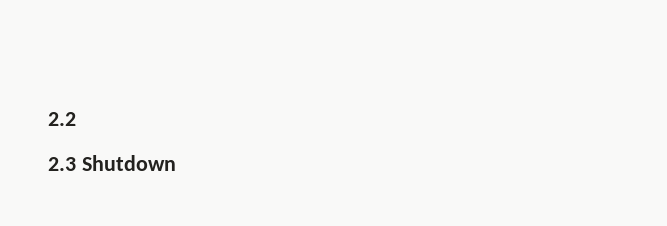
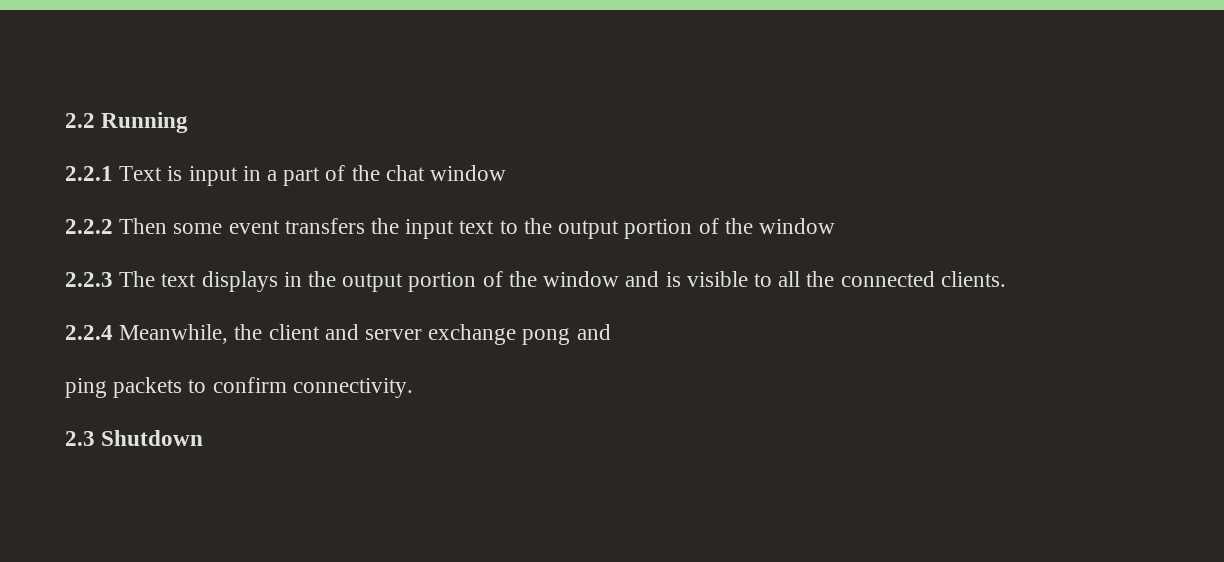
- 2.2
+ 2.2 Running
+ 2.2.1 Text is input in a part of the chat window
+ 2.2.2 Then some event transfers the input text to the output portion of the window
+ 2.2.3 The text displays in the output portion of the window and is visible to all the connected clients.
+ 2.2.4 Meanwhile, the client and server exchange pong and
+ ping packets to confirm connectivity.

